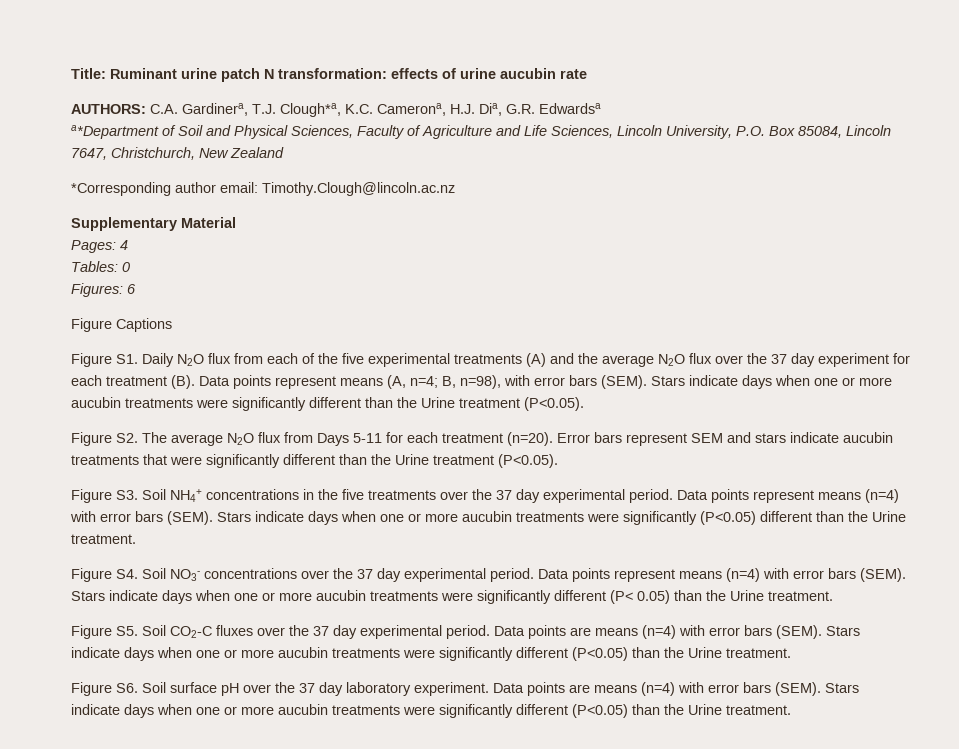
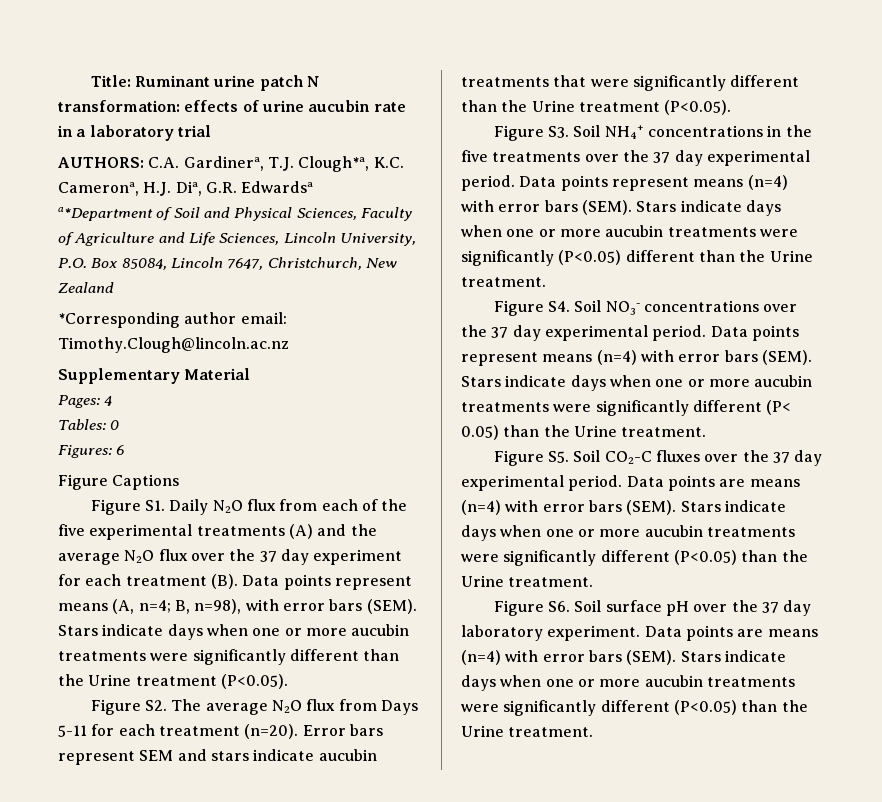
- Title: Ruminant urine patch N transformation: effects of urine aucubin rate
+ Title: Ruminant urine patch N transformation: effects of urine aucubin rate in a laboratory trial

